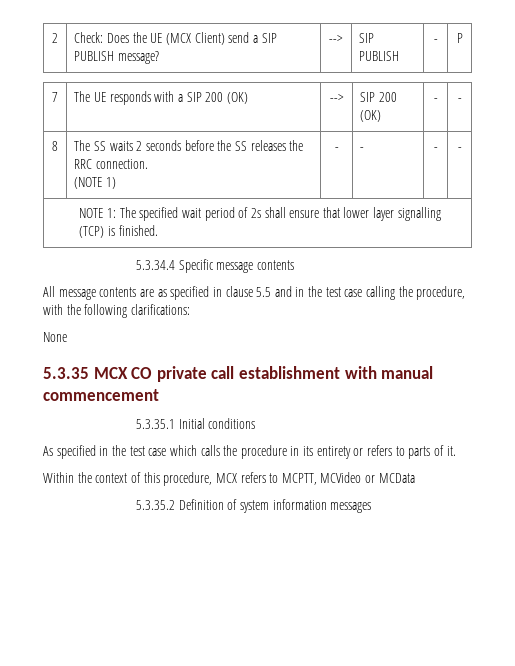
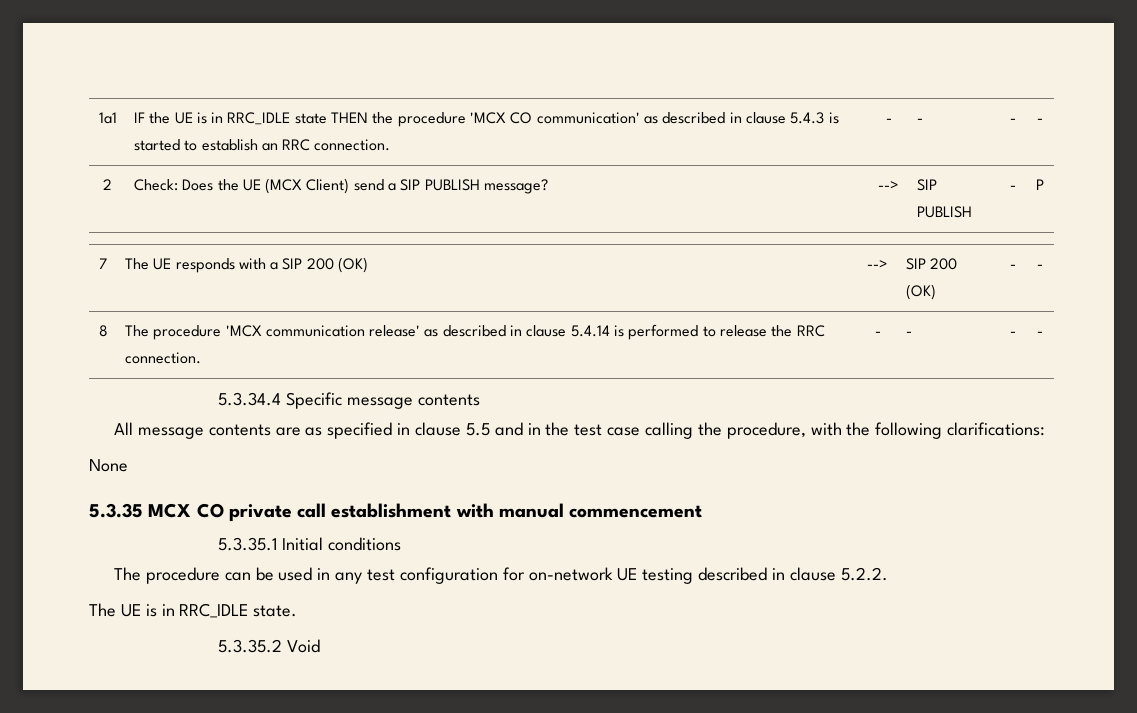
+ 1a1 | IF the UE is in RRC_IDLE state THEN the procedure 'MCX CO communication' as described in clause 5.4.3 is started to establish an RRC connection. | - | - | - | -
- 8 | The SS waits 2 seconds before the SS releases the RRC connection.
- (NOTE 1) | - | - | - | -
- NOTE 1: The specified wait period of 2s shall ensure that lower layer signalling (TCP) is finished.
+ 8 | The procedure 'MCX communication release' as described in clause 5.4.14 is performed to release the RRC connection. | - | - | - | -
- As specified in the test case which calls the procedure in its entirety or refers to parts of it.
- Within the context of this procedure, MCX refers to MCPTT, MCVideo or MCData
- 5.3.35.2 Definition of system information messages
+ The procedure can be used in any test configuration for on-network UE testing described in clause 5.2.2.
+ The UE is in RRC_IDLE state.
+ 5.3.35.2 Void

